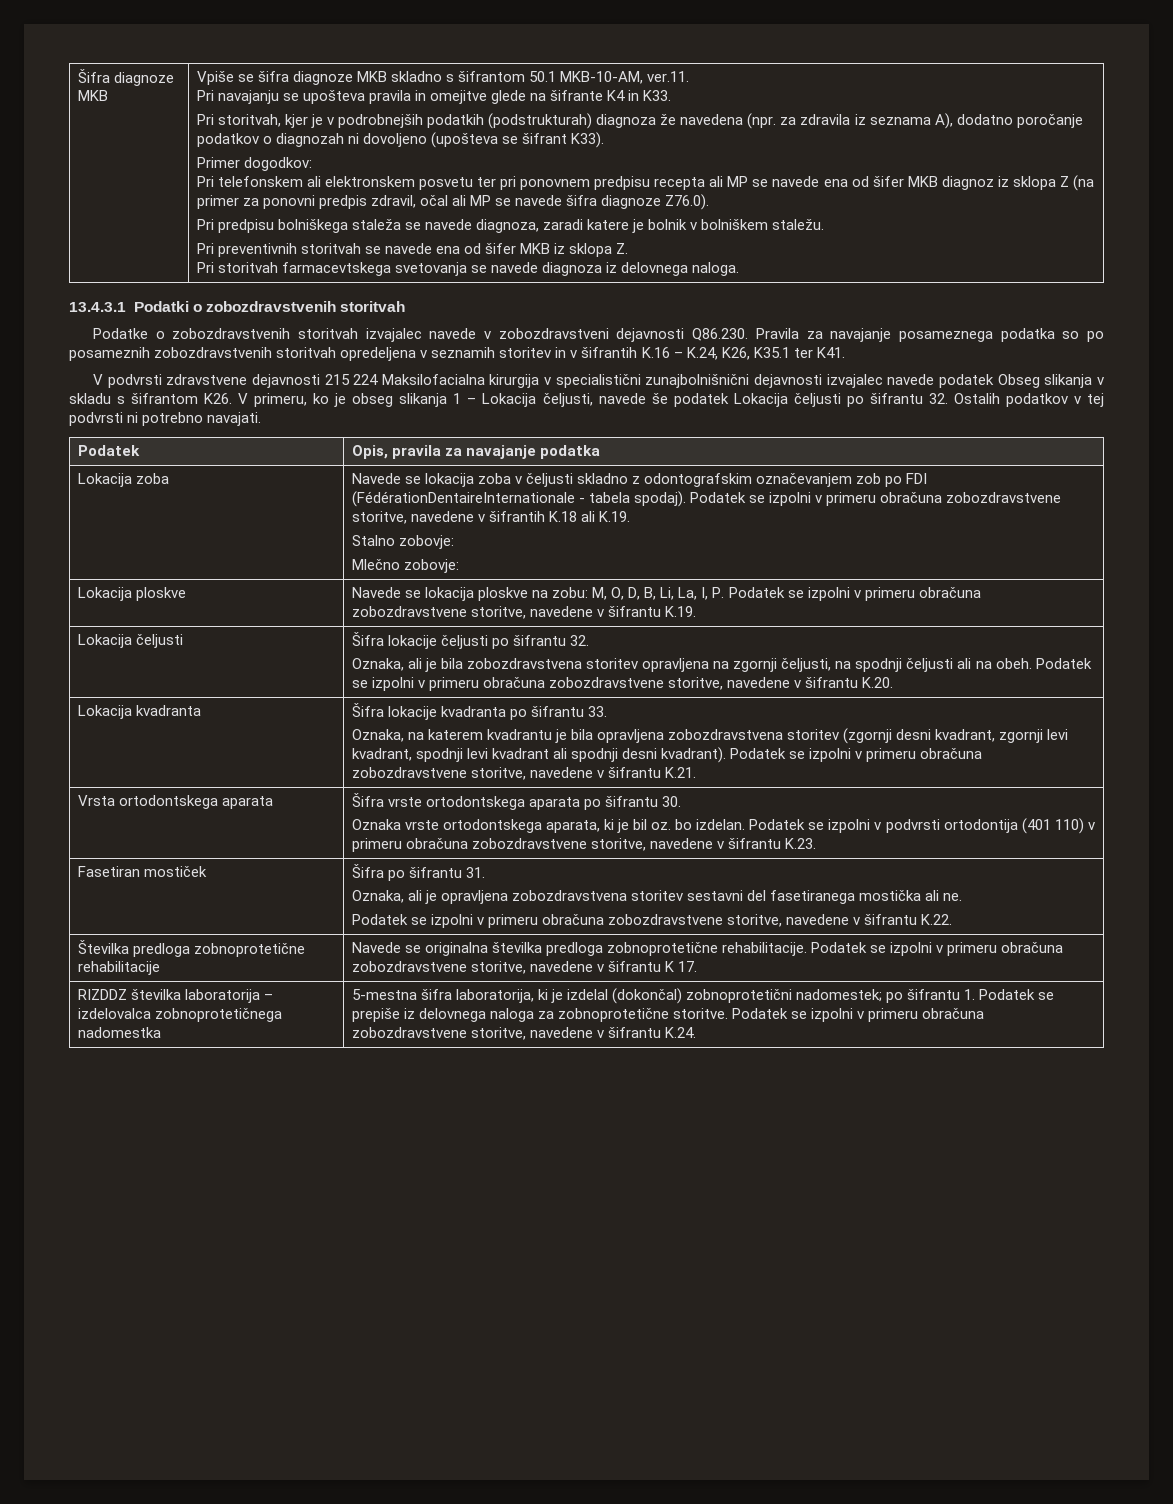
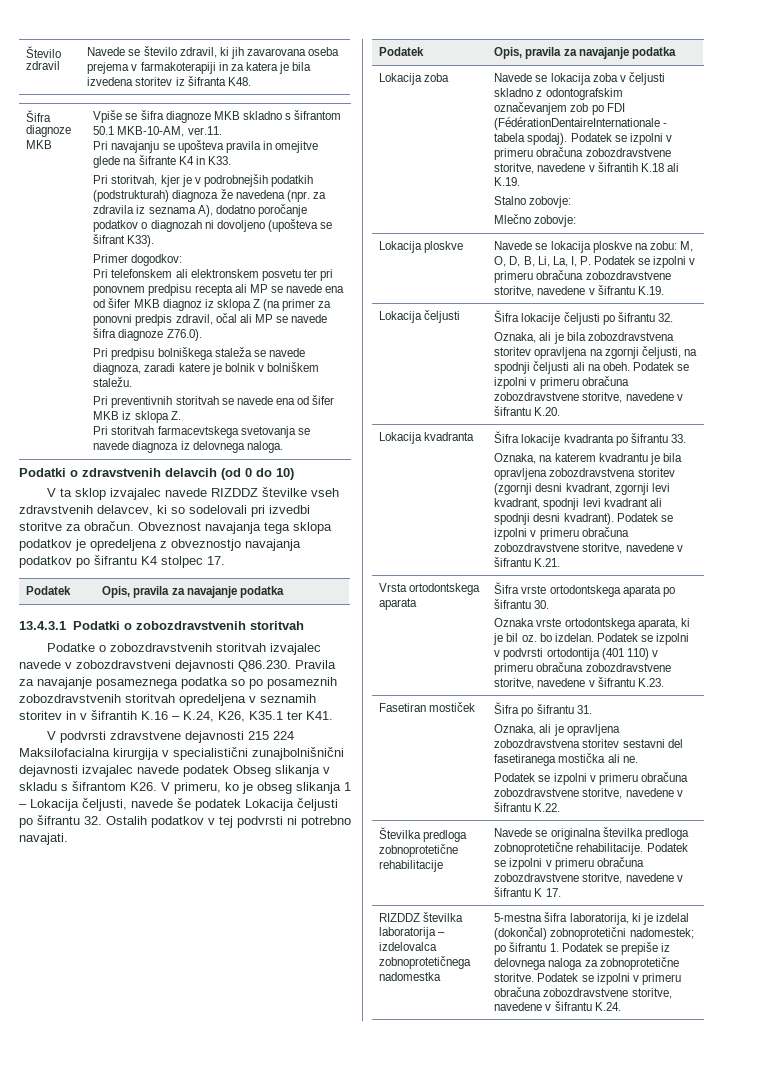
+ Število zdravil | Navede se število zdravil, ki jih zavarovana oseba prejema v farmakoterapiji in za katera je bila izvedena storitev iz šifranta K48.
+ Podatki o zdravstvenih delavcih (od 0 do 10)
+ V ta sklop izvajalec navede RIZDDZ številke vseh zdravstvenih delavcev, ki so sodelovali pri izvedbi storitve za obračun. Obveznost navajanja tega sklopa podatkov je opredeljena z obveznostjo navajanja podatkov po šifrantu K4 stolpec 17.
+ Podatek | Opis, pravila za navajanje podatka

